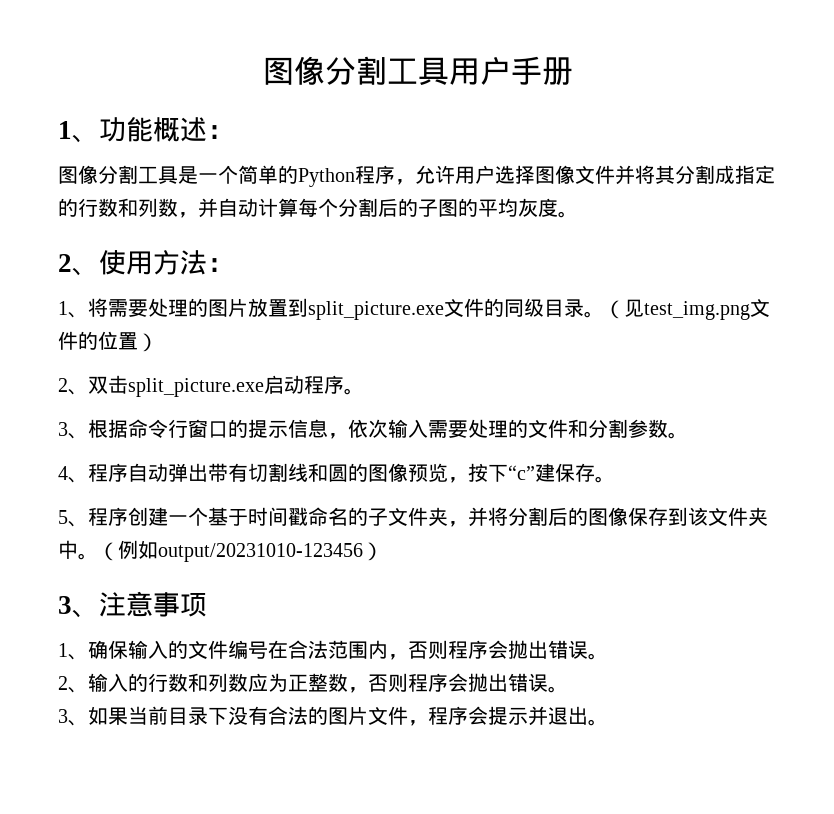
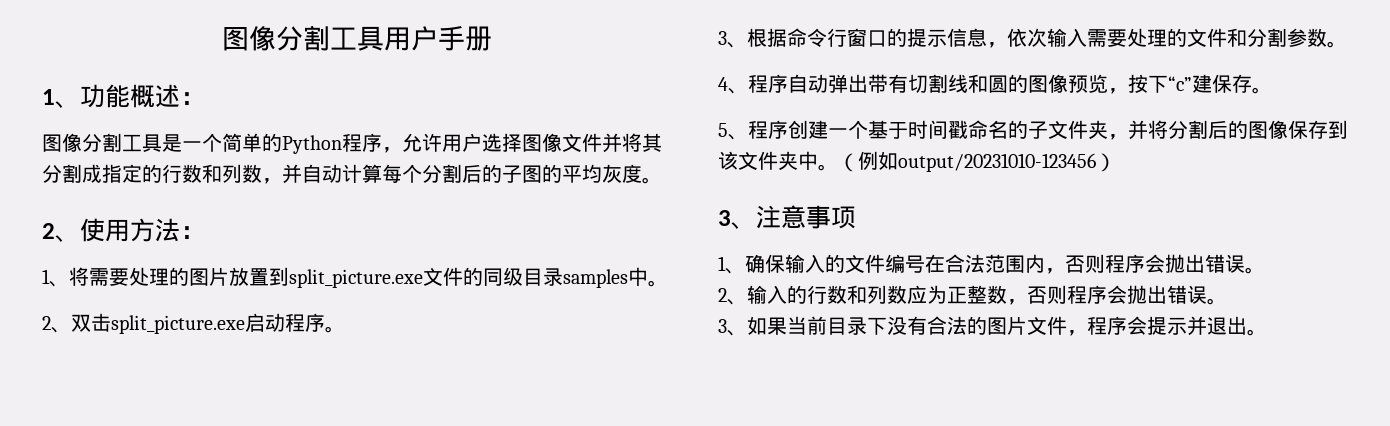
- 1、将需要处理的图片放置到split_picture.exe文件的同级目录。（见test_img.png文件的位置）
+ 1、将需要处理的图片放置到split_picture.exe文件的同级目录samples中。

